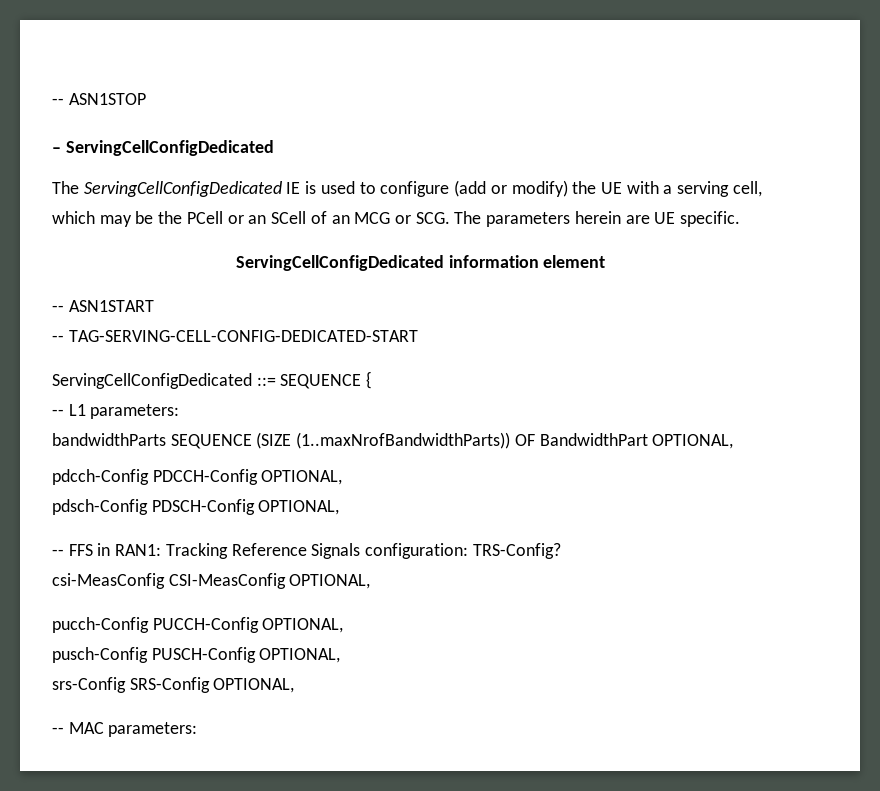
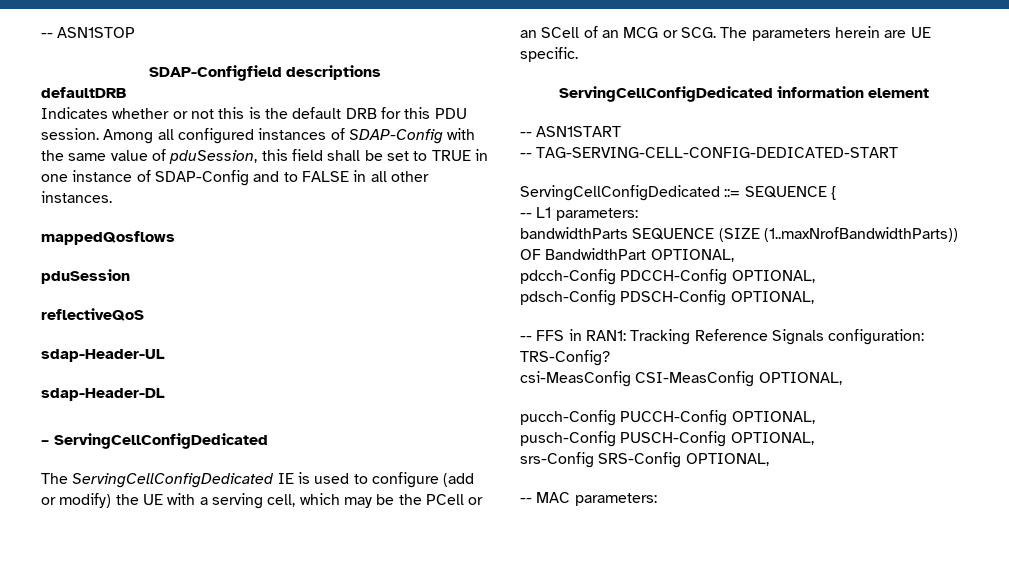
+ SDAP-Configfield descriptions
+ defaultDRB
+ Indicates whether or not this is the default DRB for this PDU session. Among all configured instances of SDAP-Config with the same value of pduSession, this field shall be set to TRUE in one instance of SDAP-Config and to FALSE in all other instances.
+ mappedQosflows
+ pduSession
+ reflectiveQoS
+ sdap-Header-UL
+ sdap-Header-DL

